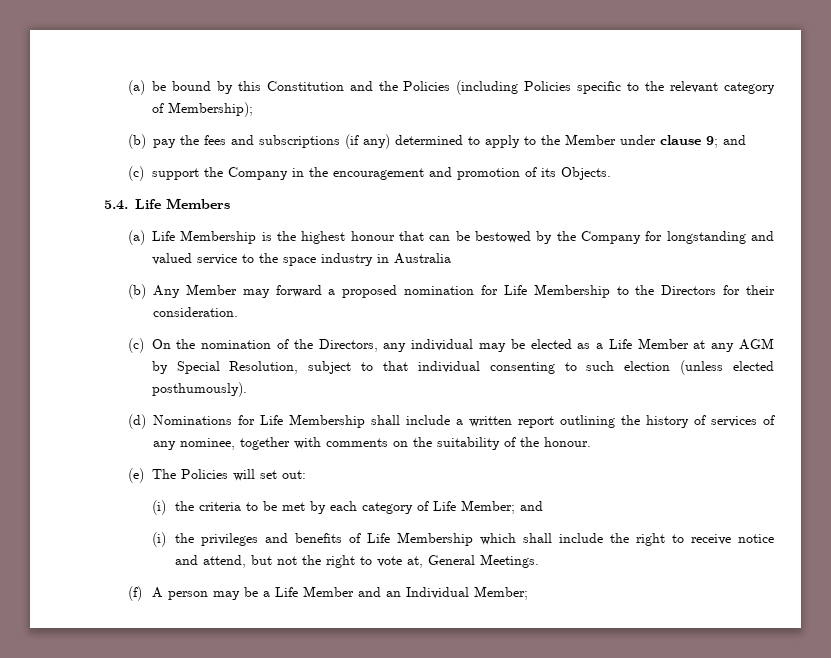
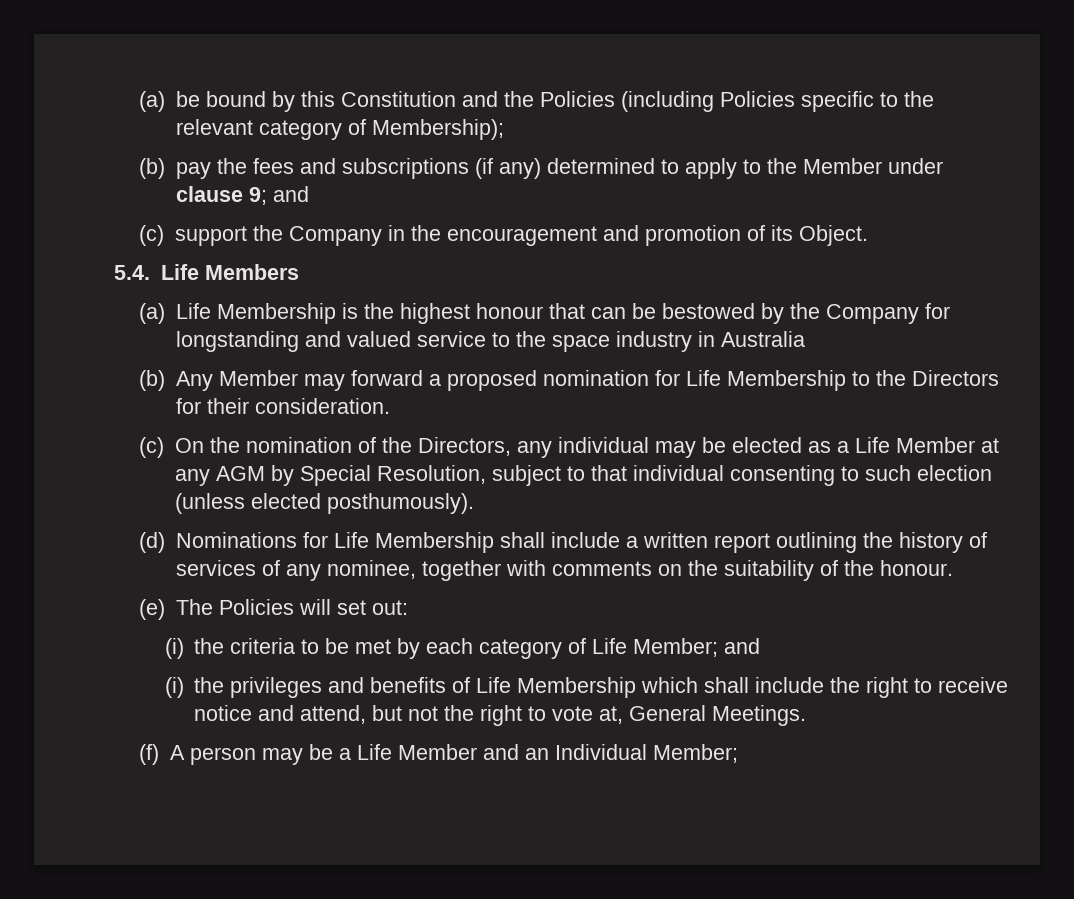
- (c) support the Company in the encouragement and promotion of its Objects.
+ (c) support the Company in the encouragement and promotion of its Object.

